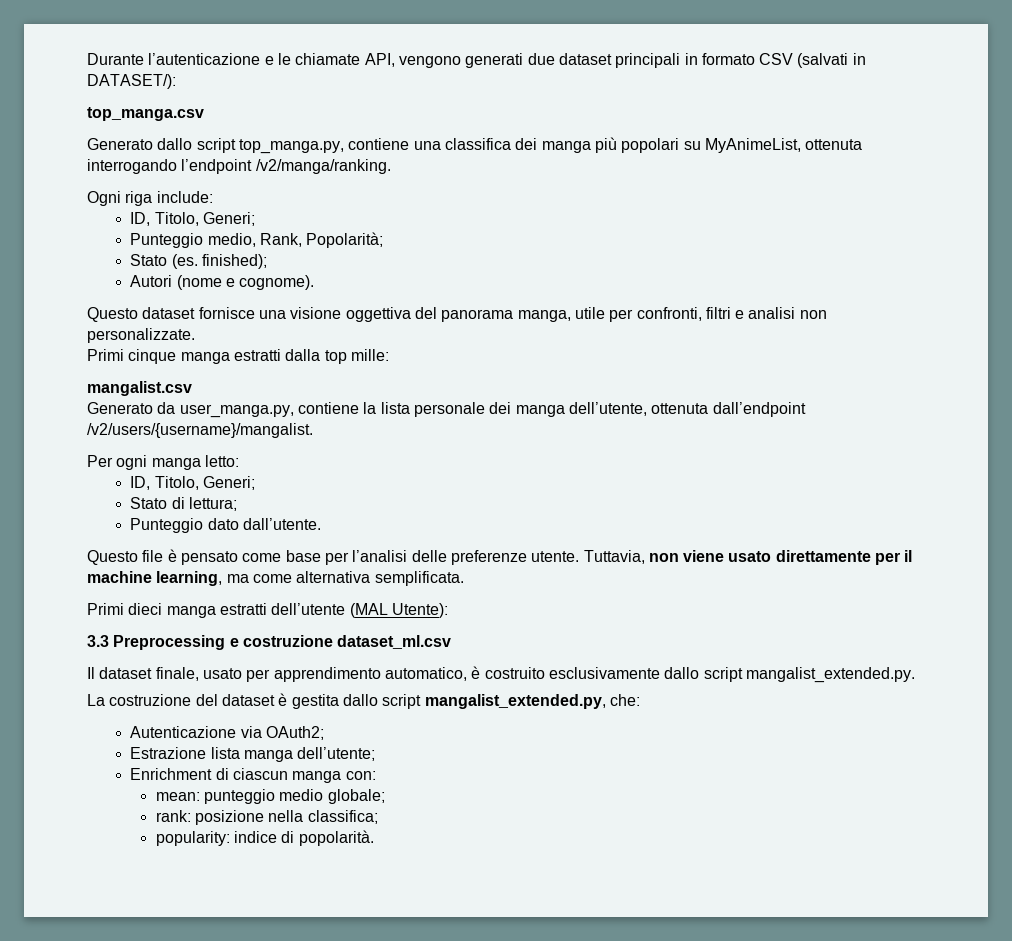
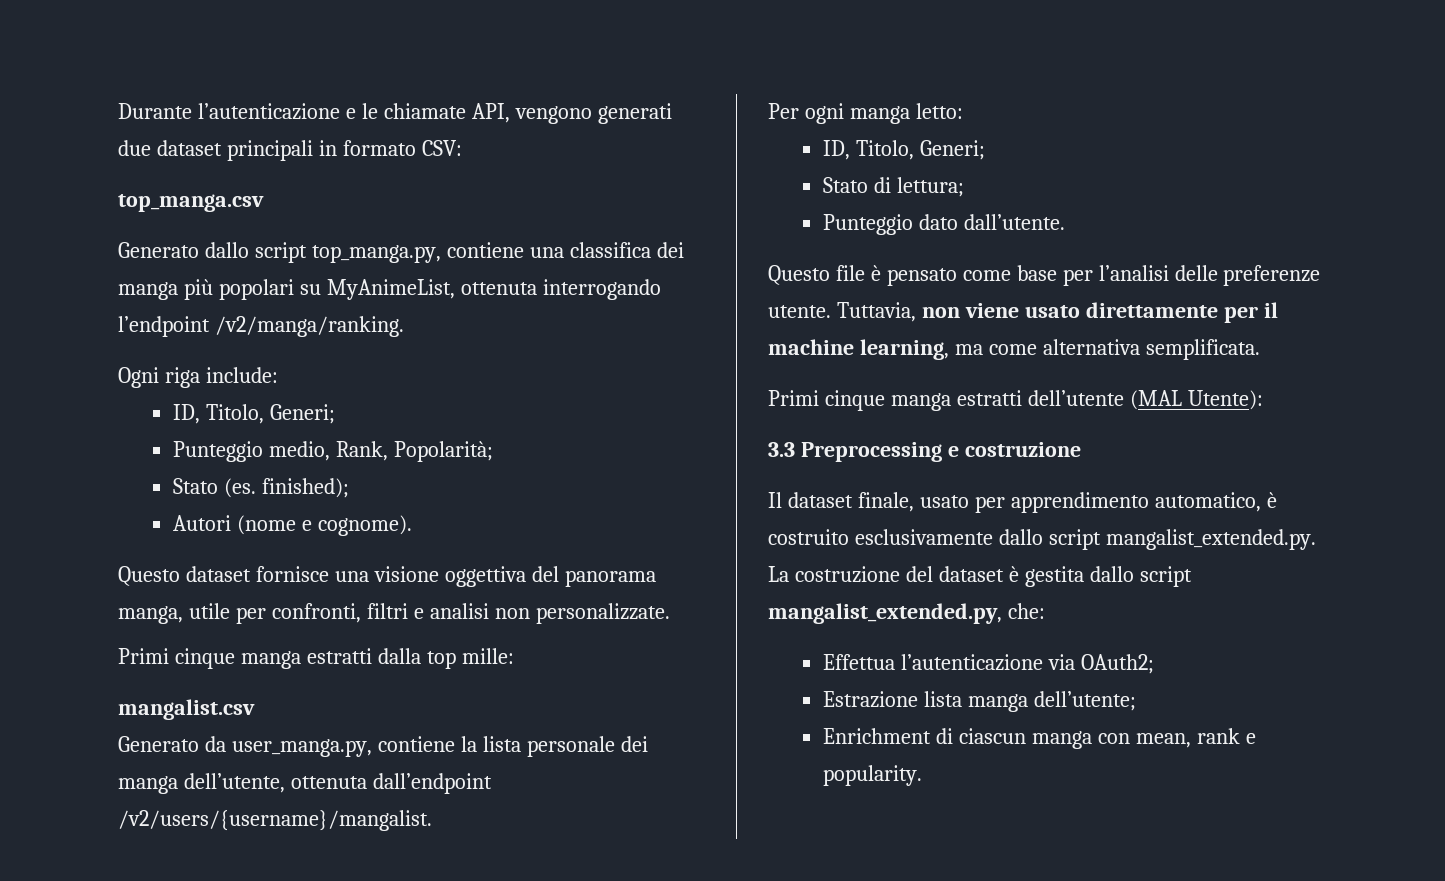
- Durante l’autenticazione e le chiamate API, vengono generati due dataset principali in formato CSV (salvati in DATASET/):
+ Durante l’autenticazione e le chiamate API, vengono generati due dataset principali in formato CSV:
- Primi dieci manga estratti dell’utente (MAL Utente):
+ Primi cinque manga estratti dell’utente (MAL Utente):
- 3.3 Preprocessing e costruzione dataset_ml.csv
+ 3.3 Preprocessing e costruzione
- Autenticazione via OAuth2;
+ Effettua l’autenticazione via OAuth2;
- Enrichment di ciascun manga con:
- mean: punteggio medio globale;
- rank: posizione nella classifica;
- popularity: indice di popolarità.
+ Enrichment di ciascun manga con mean, rank e popularity.

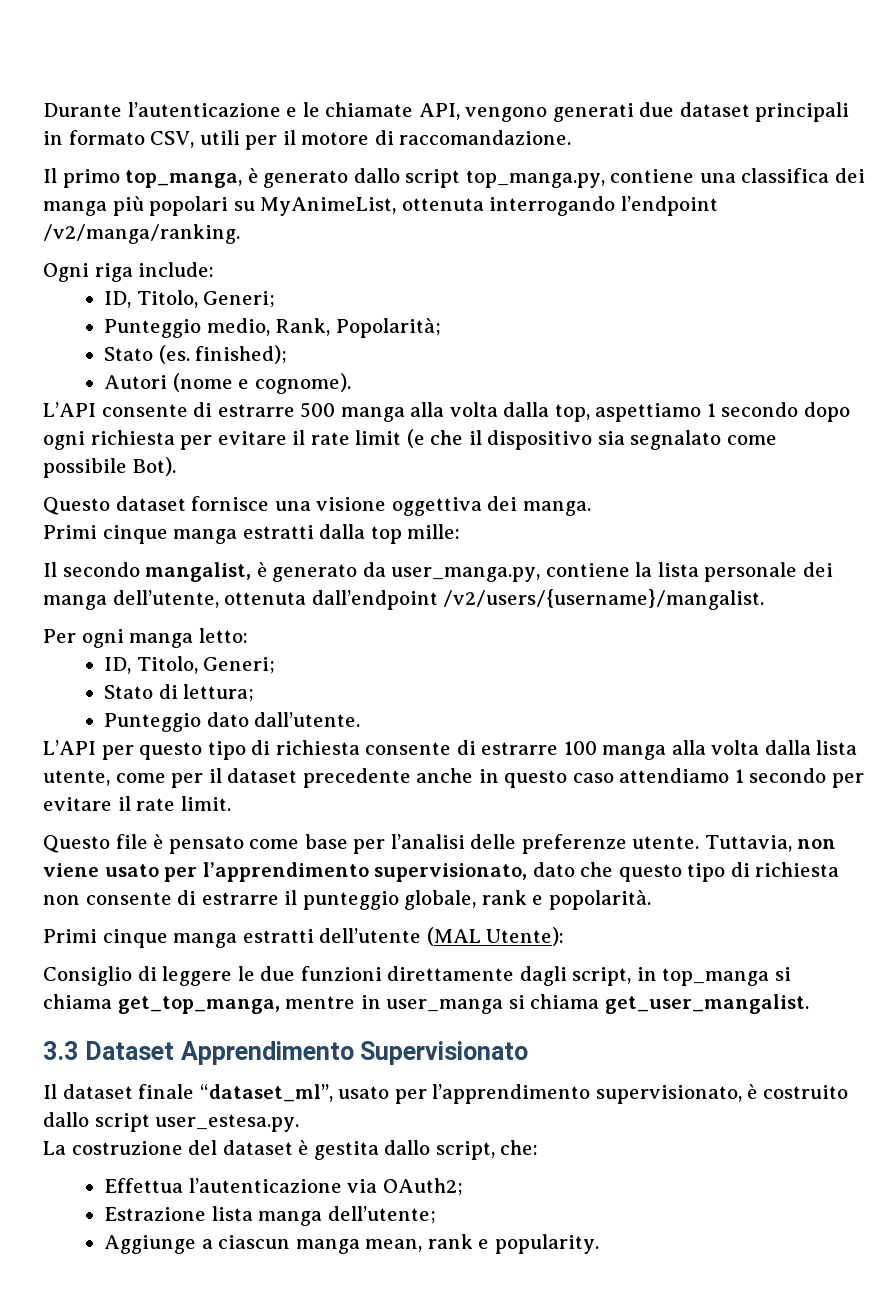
- Durante l’autenticazione e le chiamate API, vengono generati due dataset principali in formato CSV:
- top_manga.csv
- Generato dallo script top_manga.py, contiene una classifica dei manga più popolari su MyAnimeList, ottenuta interrogando l’endpoint /v2/manga/ranking.
+ Durante l’autenticazione e le chiamate API, vengono generati due dataset principali in formato CSV, utili per il motore di raccomandazione.
+ Il primo top_manga, è generato dallo script top_manga.py, contiene una classifica dei manga più popolari su MyAnimeList, ottenuta interrogando l’endpoint /v2/manga/ranking.
+ L’API consente di estrarre 500 manga alla volta dalla top, aspettiamo 1 secondo dopo ogni richiesta per evitare il rate limit (e che il dispositivo sia segnalato come possibile Bot).
- Questo dataset fornisce una visione oggettiva del panorama manga, utile per confronti, filtri e analisi non personalizzate.
+ Questo dataset fornisce una visione oggettiva dei manga.
- mangalist.csv
- Generato da user_manga.py, contiene la lista personale dei manga dell’utente, ottenuta dall’endpoint /v2/users/{username}/mangalist.
+ Il secondo mangalist, è generato da user_manga.py, contiene la lista personale dei manga dell’utente, ottenuta dall’endpoint /v2/users/{username}/mangalist.
+ L’API per questo tipo di richiesta consente di estrarre 100 manga alla volta dalla lista utente, come per il dataset precedente anche in questo caso attendiamo 1 secondo per evitare il rate limit.
- Tuttavia, non viene usato direttamente per il machine learning, ma come alternativa semplificata.
+ Tuttavia, non viene usato per l’apprendimento supervisionato, dato che questo tipo di richiesta non consente di estrarre il punteggio globale, rank e popolarità.
- 3.3 Preprocessing e costruzione
- Il dataset finale, usato per apprendimento automatico, è costruito esclusivamente dallo script mangalist_extended.py.
+ Consiglio di leggere le due funzioni direttamente dagli script, in top_manga si chiama get_top_manga, mentre in user_manga si chiama get_user_mangalist.
+ 3.3 Dataset Apprendimento Supervisionato
+ Il dataset finale “dataset_ml”, usato per l’apprendimento supervisionato, è costruito dallo script user_estesa.py.
- La costruzione del dataset è gestita dallo script mangalist_extended.py, che:
+ La costruzione del dataset è gestita dallo script, che:
- Enrichment di ciascun manga con mean, rank e popularity.
+ Aggiunge a ciascun manga mean, rank e popularity.

